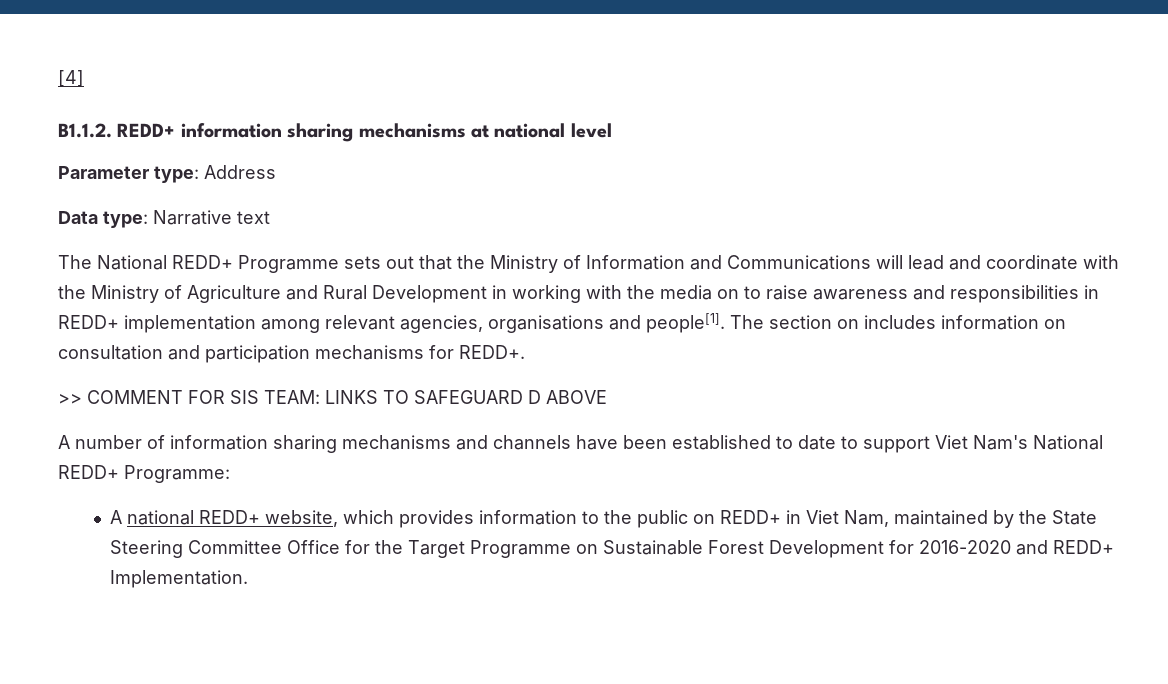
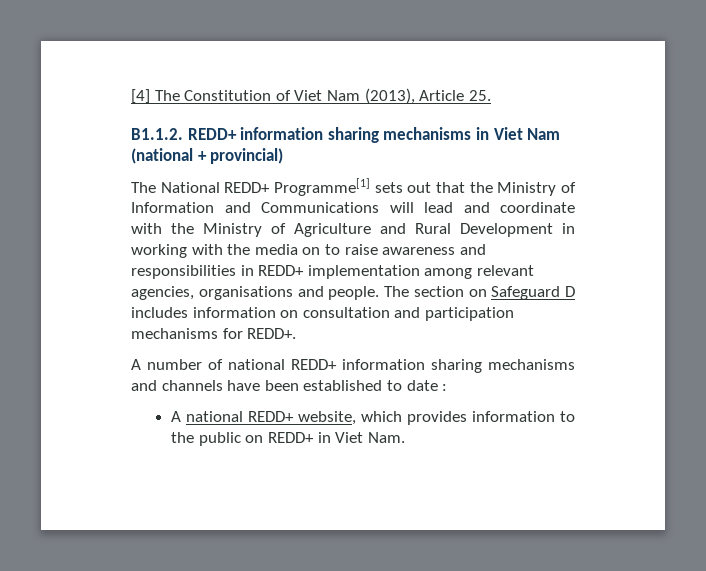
- [4]
+ [4] The Constitution of Viet Nam (2013), Article 25.
- B1.1.2. REDD+ information sharing mechanisms at national level
- Parameter type: Address
- Data type: Narrative text
+ B1.1.2. REDD+ information sharing mechanisms in Viet Nam (national + provincial)
- The National REDD+ Programme sets out that the Ministry of Information and Communications will lead and coordinate with the Ministry of Agriculture and Rural Development in working with the media on to raise awareness and responsibilities in REDD+ implementation among relevant agencies, organisations and people[1].
+ The National REDD+ Programme[1] sets out that the Ministry of Information and Communications will lead and coordinate with the Ministry of Agriculture and Rural Development in working with the media on to raise awareness and responsibilities in REDD+ implementation among relevant agencies, organisations and people.
- The section on includes information on consultation and participation mechanisms for REDD+.
+ The section on Safeguard D includes information on consultation and participation mechanisms for REDD+.
- >> COMMENT FOR SIS TEAM: LINKS TO SAFEGUARD D ABOVE
- A number of information sharing mechanisms and channels have been established to date to support Viet Nam's National REDD+ Programme:
+ A number of national REDD+ information sharing mechanisms and channels have been established to date :
- A national REDD+ website, which provides information to the public on REDD+ in Viet Nam, maintained by the State Steering Committee Office for the Target Programme on Sustainable Forest Development for 2016-2020 and REDD+ Implementation.
+ A national REDD+ website, which provides information to the public on REDD+ in Viet Nam.

